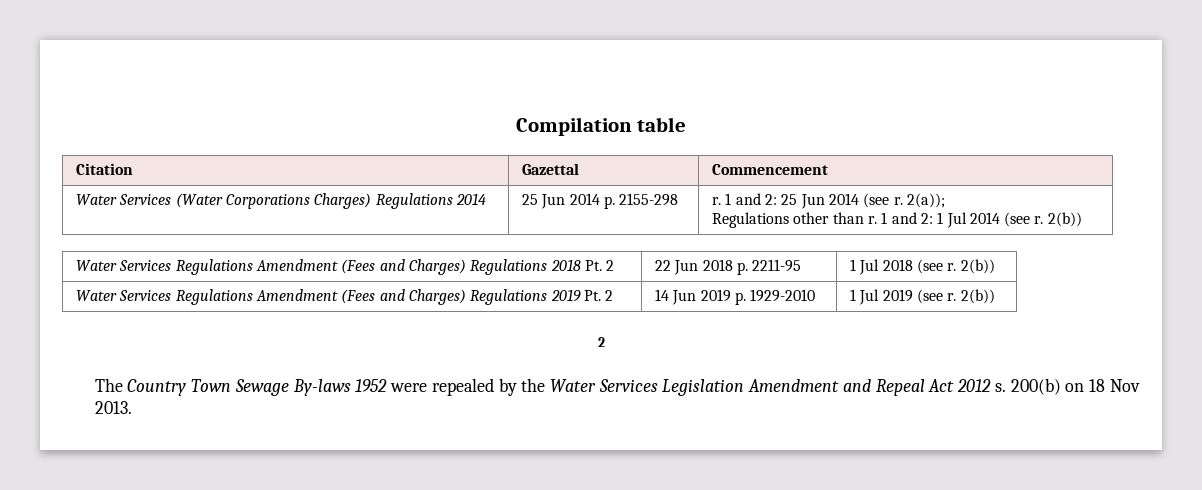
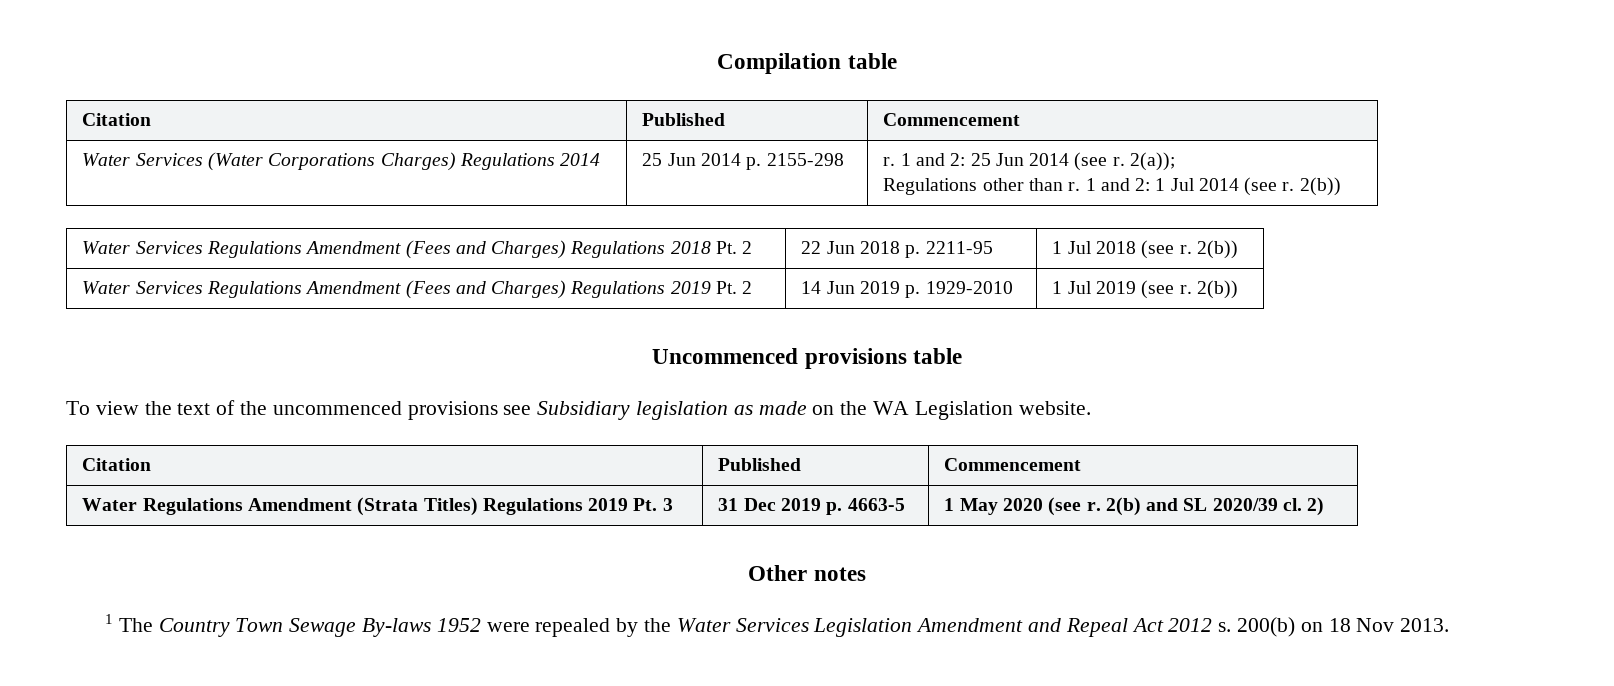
  Compilation table
- Citation | Gazettal | Commencement
+ Citation | Published | Commencement
  Water Services Regulations Amendment (Fees and Charges) Regulations 2019 Pt. 2 | 14 Jun 2019 p. 1929-2010 | 1 Jul 2019 (see r. 2(b))
- 2
- The Country Town Sewage By-laws 1952 were repealed by the Water Services Legislation Amendment and Repeal Act 2012 s.
+ Uncommenced provisions table
+ To view the text of the uncommenced provisions see Subsidiary legislation as made on the WA Legislation website.
+ Citation | Published | Commencement
+ Water Regulations Amendment (Strata Titles) Regulations 2019 Pt. 3 | 31 Dec 2019 p. 4663-5 | 1 May 2020 (see r. 2(b) and SL 2020/39 cl. 2)
+ Other notes
+ 1 The Country Town Sewage By-laws 1952 were repealed by the Water Services Legislation Amendment and Repeal Act 2012 s.

